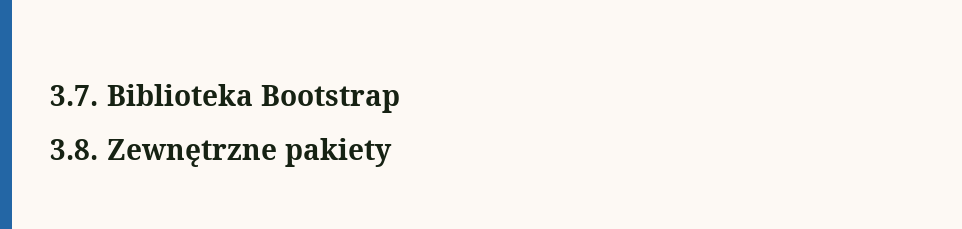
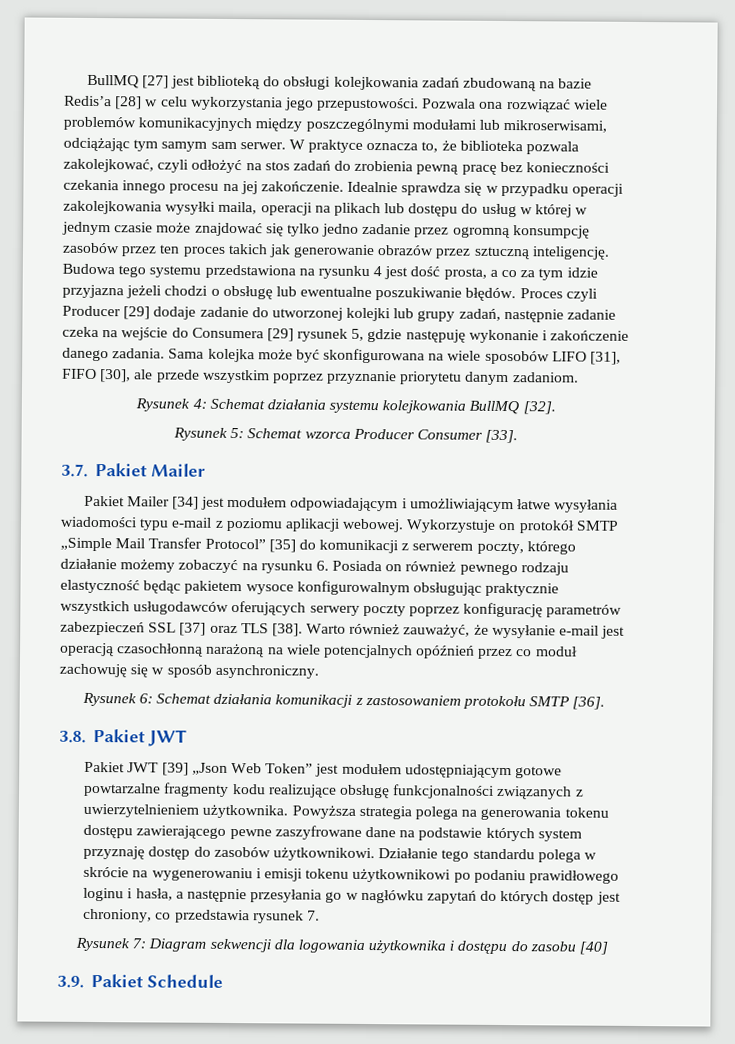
- 3.7. Biblioteka Bootstrap
- 3.8. Zewnętrzne pakiety
+ BullMQ [27] jest biblioteką do obsługi kolejkowania zadań zbudowaną na bazie Redis’a [28] w celu wykorzystania jego przepustowości. Pozwala ona rozwiązać wiele problemów komunikacyjnych między poszczególnymi modułami lub mikroserwisami, odciążając tym samym sam serwer. W praktyce oznacza to, że biblioteka pozwala zakolejkować, czyli odłożyć na stos zadań do zrobienia pewną pracę bez konieczności czekania innego procesu na jej zakończenie. Idealnie sprawdza się w przypadku operacji zakolejkowania wysyłki maila, operacji na plikach lub dostępu do usług w której w jednym czasie może znajdować się tylko jedno zadanie przez ogromną konsumpcję zasobów przez ten proces takich jak generowanie obrazów przez sztuczną inteligencję. Budowa tego systemu przedstawiona na rysunku 4 jest dość prosta, a co za tym idzie przyjazna jeżeli chodzi o obsługę lub ewentualne poszukiwanie błędów. Proces czyli Producer [29] dodaje zadanie do utworzonej kolejki lub grupy zadań, następnie zadanie czeka na wejście do Consumera [29] rysunek 5, gdzie następuję wykonanie i zakończenie danego zadania. Sama kolejka może być skonfigurowana na wiele sposobów LIFO [31], FIFO [30], ale przede wszystkim poprzez przyznanie priorytetu danym zadaniom.
+ Rysunek 4: Schemat działania systemu kolejkowania BullMQ [32].
+ Rysunek 5: Schemat wzorca Producer Consumer [33].
+ 3.7. Pakiet Mailer
+ Pakiet Mailer [34] jest modułem odpowiadającym i umożliwiającym łatwe wysyłania wiadomości typu e-mail z poziomu aplikacji webowej. Wykorzystuje on protokół SMTP „Simple Mail Transfer Protocol” [35] do komunikacji z serwerem poczty, którego działanie możemy zobaczyć na rysunku 6. Posiada on również pewnego rodzaju elastyczność będąc pakietem wysoce konfigurowalnym obsługując praktycznie wszystkich usługodawców oferujących serwery poczty poprzez konfigurację parametrów zabezpieczeń SSL [37] oraz TLS [38]. Warto również zauważyć, że wysyłanie e-mail jest operacją czasochłonną narażoną na wiele potencjalnych opóźnień przez co moduł zachowuję się w sposób asynchroniczny.
+ Rysunek 6: Schemat działania komunikacji z zastosowaniem protokołu SMTP [36].
+ 3.8. Pakiet JWT
+ Pakiet JWT [39] „Json Web Token” jest modułem udostępniającym gotowe powtarzalne fragmenty kodu realizujące obsługę funkcjonalności związanych z uwierzytelnieniem użytkownika. Powyższa strategia polega na generowania tokenu dostępu zawierającego pewne zaszyfrowane dane na podstawie których system przyznaję dostęp do zasobów użytkownikowi. Działanie tego standardu polega w skrócie na wygenerowaniu i emisji tokenu użytkownikowi po podaniu prawidłowego loginu i hasła, a następnie przesyłania go w nagłówku zapytań do których dostęp jest chroniony, co przedstawia rysunek 7.
+ Rysunek 7: Diagram sekwencji dla logowania użytkownika i dostępu do zasobu [40]
+ 3.9. Pakiet Schedule

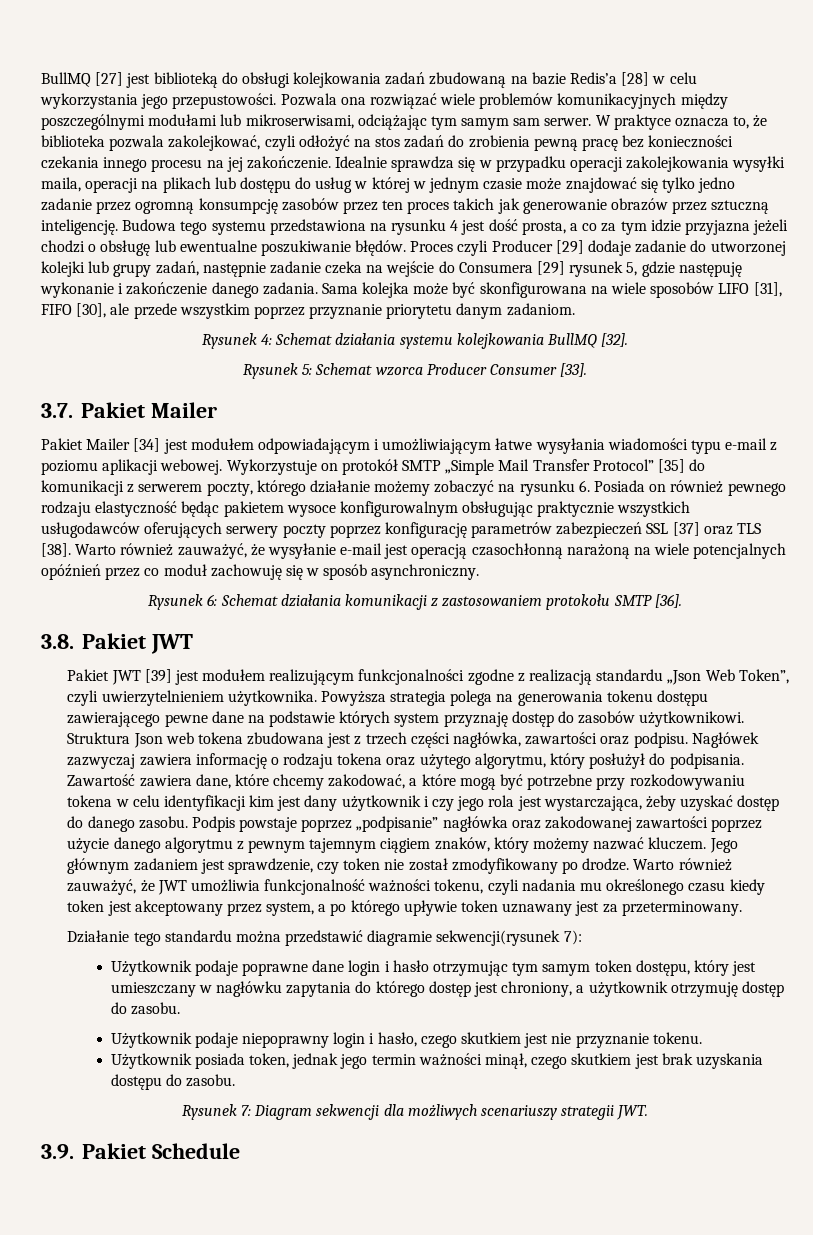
- Pakiet JWT [39] „Json Web Token” jest modułem udostępniającym gotowe powtarzalne fragmenty kodu realizujące obsługę funkcjonalności związanych z uwierzytelnieniem użytkownika.
+ Pakiet JWT [39] jest modułem realizującym funkcjonalności zgodne z realizacją standardu „Json Web Token”, czyli uwierzytelnieniem użytkownika.
- Powyższa strategia polega na generowania tokenu dostępu zawierającego pewne zaszyfrowane dane na podstawie których system przyznaję dostęp do zasobów użytkownikowi.
+ Powyższa strategia polega na generowania tokenu dostępu zawierającego pewne dane na podstawie których system przyznaję dostęp do zasobów użytkownikowi.
- Działanie tego standardu polega w skrócie na wygenerowaniu i emisji tokenu użytkownikowi po podaniu prawidłowego loginu i hasła, a następnie przesyłania go w nagłówku zapytań do których dostęp jest chroniony, co przedstawia rysunek 7.
+ Struktura Json web tokena zbudowana jest z trzech części nagłówka, zawartości oraz podpisu. Nagłówek zazwyczaj zawiera informację o rodzaju tokena oraz użytego algorytmu, który posłużył do podpisania. Zawartość zawiera dane, które chcemy zakodować, a które mogą być potrzebne przy rozkodowywaniu tokena w celu identyfikacji kim jest dany użytkownik i czy jego rola jest wystarczająca, żeby uzyskać dostęp do danego zasobu. Podpis powstaje poprzez „podpisanie” nagłówka oraz zakodowanej zawartości poprzez użycie danego algorytmu z pewnym tajemnym ciągiem znaków, który możemy nazwać kluczem. Jego głównym zadaniem jest sprawdzenie, czy token nie został zmodyfikowany po drodze. Warto również zauważyć, że JWT umożliwia funkcjonalność ważności tokenu, czyli nadania mu określonego czasu kiedy token jest akceptowany przez system, a po którego upływie token uznawany jest za przeterminowany.
+ Działanie tego standardu można przedstawić diagramie sekwencji(rysunek 7):
+ Użytkownik podaje poprawne dane login i hasło otrzymując tym samym token dostępu, który jest umieszczany w nagłówku zapytania do którego dostęp jest chroniony, a użytkownik otrzymuję dostęp do zasobu.
+ Użytkownik podaje niepoprawny login i hasło, czego skutkiem jest nie przyznanie tokenu.
+ Użytkownik posiada token, jednak jego termin ważności minął, czego skutkiem jest brak uzyskania dostępu do zasobu.
- Rysunek 7: Diagram sekwencji dla logowania użytkownika i dostępu do zasobu [40]
+ Rysunek 7: Diagram sekwencji dla możliwych scenariuszy strategii JWT.

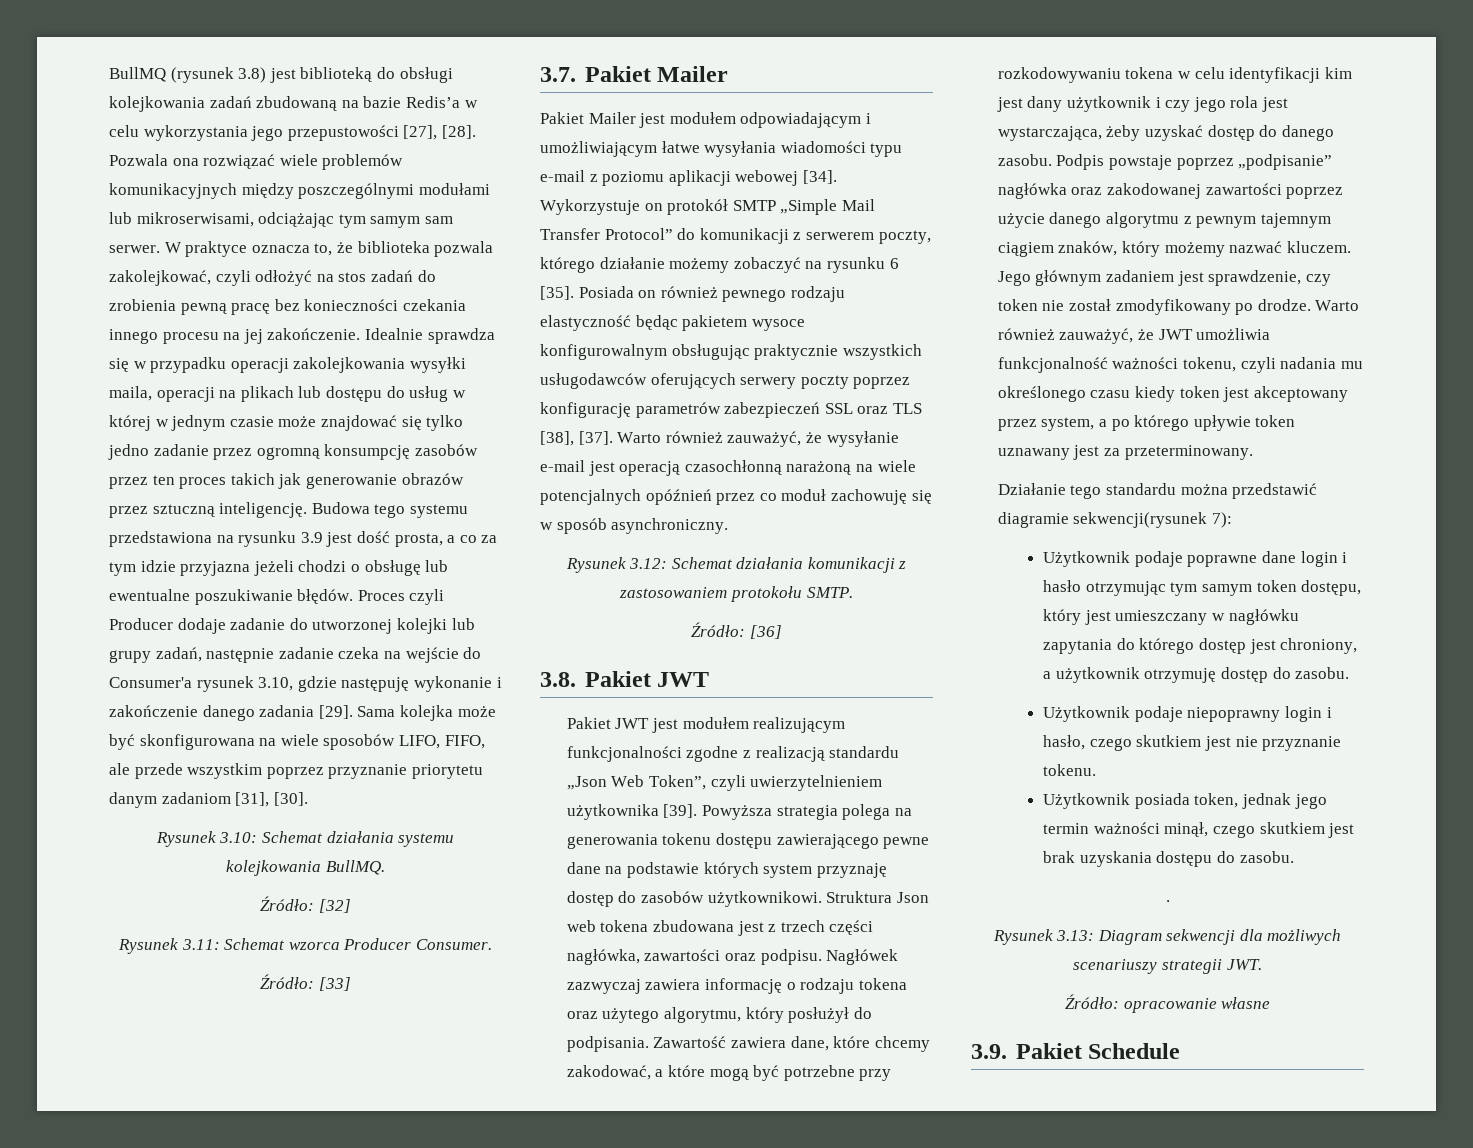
- BullMQ [27] jest biblioteką do obsługi kolejkowania zadań zbudowaną na bazie Redis’a [28] w celu wykorzystania jego przepustowości.
+ BullMQ (rysunek 3.8) jest biblioteką do obsługi kolejkowania zadań zbudowaną na bazie Redis’a w celu wykorzystania jego przepustowości [27], [28].
- Budowa tego systemu przedstawiona na rysunku 4 jest dość prosta, a co za tym idzie przyjazna jeżeli chodzi o obsługę lub ewentualne poszukiwanie błędów.
+ Budowa tego systemu przedstawiona na rysunku 3.9 jest dość prosta, a co za tym idzie przyjazna jeżeli chodzi o obsługę lub ewentualne poszukiwanie błędów.
- Proces czyli Producer [29] dodaje zadanie do utworzonej kolejki lub grupy zadań, następnie zadanie czeka na wejście do Consumera [29] rysunek 5, gdzie następuję wykonanie i zakończenie danego zadania.
+ Proces czyli Producer dodaje zadanie do utworzonej kolejki lub grupy zadań, następnie zadanie czeka na wejście do Consumer'a rysunek 3.10, gdzie następuję wykonanie i zakończenie danego zadania [29].
- Sama kolejka może być skonfigurowana na wiele sposobów LIFO [31], FIFO [30], ale przede wszystkim poprzez przyznanie priorytetu danym zadaniom.
- Rysunek 4: Schemat działania systemu kolejkowania BullMQ [32].
- Rysunek 5: Schemat wzorca Producer Consumer [33].
+ Sama kolejka może być skonfigurowana na wiele sposobów LIFO, FIFO, ale przede wszystkim poprzez przyznanie priorytetu danym zadaniom [31], [30].
+ Rysunek 3.10: Schemat działania systemu kolejkowania BullMQ.
+ Źródło: [32]
+ Rysunek 3.11: Schemat wzorca Producer Consumer.
+ Źródło: [33]
- Pakiet Mailer [34] jest modułem odpowiadającym i umożliwiającym łatwe wysyłania wiadomości typu e-mail z poziomu aplikacji webowej.
+ Pakiet Mailer jest modułem odpowiadającym i umożliwiającym łatwe wysyłania wiadomości typu e-mail z poziomu aplikacji webowej [34].
- Wykorzystuje on protokół SMTP „Simple Mail Transfer Protocol” [35] do komunikacji z serwerem poczty, którego działanie możemy zobaczyć na rysunku 6. Posiada on również pewnego rodzaju elastyczność będąc pakietem wysoce konfigurowalnym obsługując praktycznie wszystkich usługodawców oferujących serwery poczty poprzez konfigurację parametrów zabezpieczeń SSL [37] oraz TLS [38].
+ Wykorzystuje on protokół SMTP „Simple Mail Transfer Protocol” do komunikacji z serwerem poczty, którego działanie możemy zobaczyć na rysunku 6 [35]. Posiada on również pewnego rodzaju elastyczność będąc pakietem wysoce konfigurowalnym obsługując praktycznie wszystkich usługodawców oferujących serwery poczty poprzez konfigurację parametrów zabezpieczeń SSL oraz TLS [38], [37].
- Rysunek 6: Schemat działania komunikacji z zastosowaniem protokołu SMTP [36].
+ Rysunek 3.12: Schemat działania komunikacji z zastosowaniem protokołu SMTP.
+ Źródło: [36]
- Pakiet JWT [39] jest modułem realizującym funkcjonalności zgodne z realizacją standardu „Json Web Token”, czyli uwierzytelnieniem użytkownika.
+ Pakiet JWT jest modułem realizującym funkcjonalności zgodne z realizacją standardu „Json Web Token”, czyli uwierzytelnieniem użytkownika [39].
- Rysunek 7: Diagram sekwencji dla możliwych scenariuszy strategii JWT.
+ .
+ Rysunek 3.13: Diagram sekwencji dla możliwych scenariuszy strategii JWT.
+ Źródło: opracowanie własne

